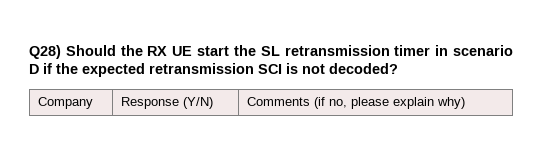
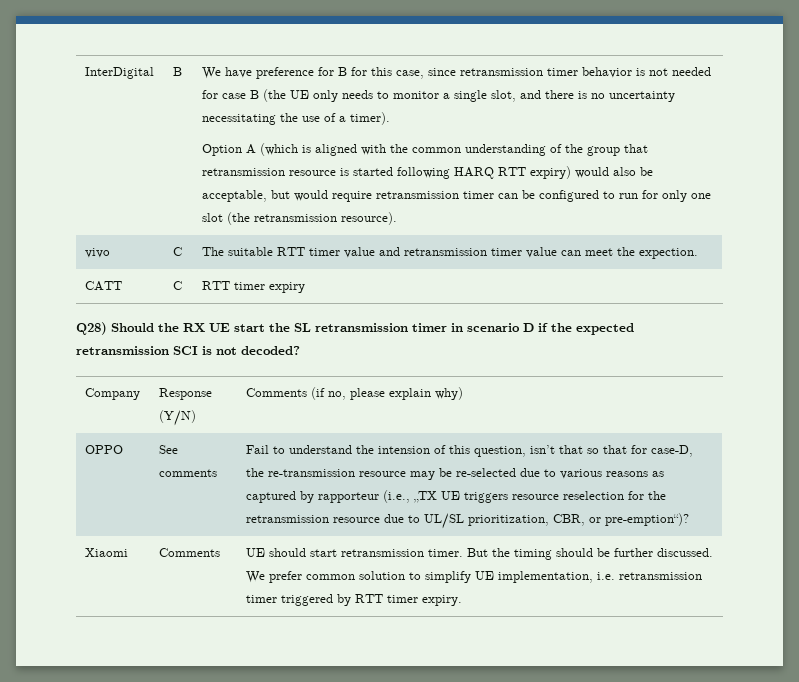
+ InterDigital | B | We have preference for B for this case, since retransmission timer behavior is not needed for case B (the UE only needs to monitor a single slot, and there is no uncertainty necessitating the use of a timer).
+ Option A (which is aligned with the common understanding of the group that retransmission resource is started following HARQ RTT expiry) would also be acceptable, but would require retransmission timer can be configured to run for only one slot (the retransmission resource).
+ vivo | C | The suitable RTT timer value and retransmission timer value can meet the expection.
+ CATT | C | RTT timer expiry
+ OPPO | See comments | Fail to understand the intension of this question, isn’t that so that for case-D, the re-transmission resource may be re-selected due to various reasons as captured by rapporteur (i.e., „TX UE triggers resource reselection for the retransmission resource due to UL/SL prioritization, CBR, or pre-emption“)?
+ Xiaomi | Comments | UE should start retransmission timer. But the timing should be further discussed. We prefer common solution to simplify UE implementation, i.e. retransmission timer triggered by RTT timer expiry.

